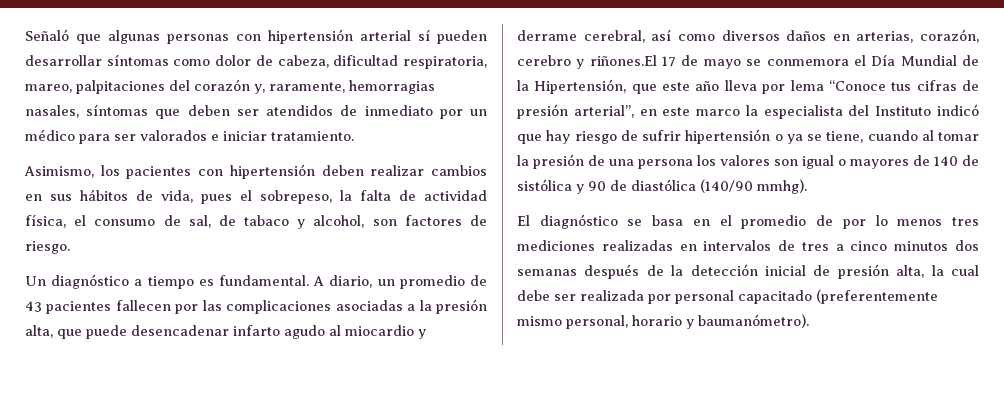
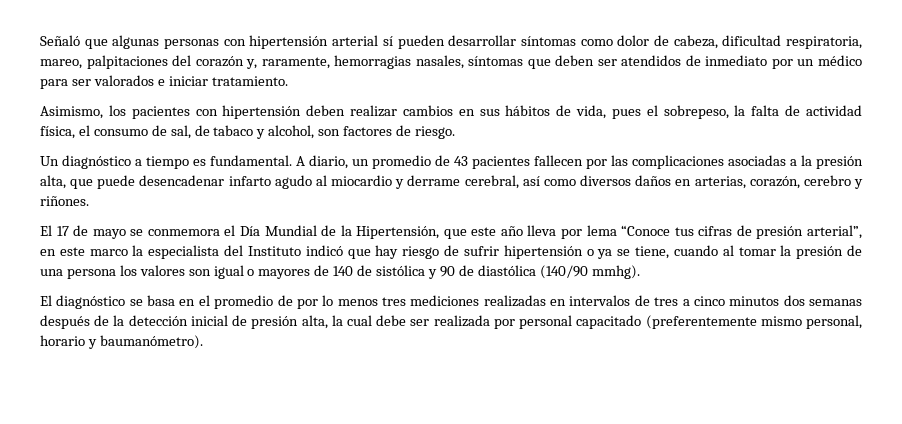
- A diario, un promedio de 43 pacientes fallecen por las complicaciones asociadas a la presión alta, que puede desencadenar infarto agudo al miocardio y derrame cerebral, así como diversos daños en arterias, corazón, cerebro y riñones.El 17 de mayo se conmemora el Día Mundial de la Hipertensión, que este año lleva por lema “Conoce tus cifras de presión arterial”, en este marco la especialista del Instituto indicó que hay riesgo de sufrir hipertensión o ya se tiene, cuando al tomar la presión de una persona los valores son igual o mayores de 140 de sistólica y 90 de diastólica (140/90 mmhg).
+ A diario, un promedio de 43 pacientes fallecen por las complicaciones asociadas a la presión alta, que puede desencadenar infarto agudo al miocardio y derrame cerebral, así como diversos daños en arterias, corazón, cerebro y riñones.
+ El 17 de mayo se conmemora el Día Mundial de la Hipertensión, que este año lleva por lema “Conoce tus cifras de presión arterial”, en este marco la especialista del Instituto indicó que hay riesgo de sufrir hipertensión o ya se tiene, cuando al tomar la presión de una persona los valores son igual o mayores de 140 de sistólica y 90 de diastólica (140/90 mmhg).

